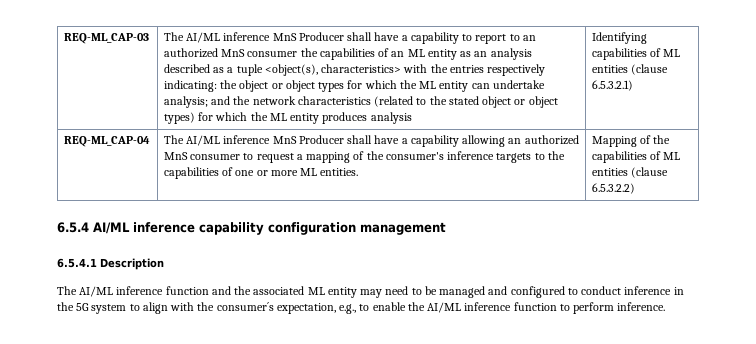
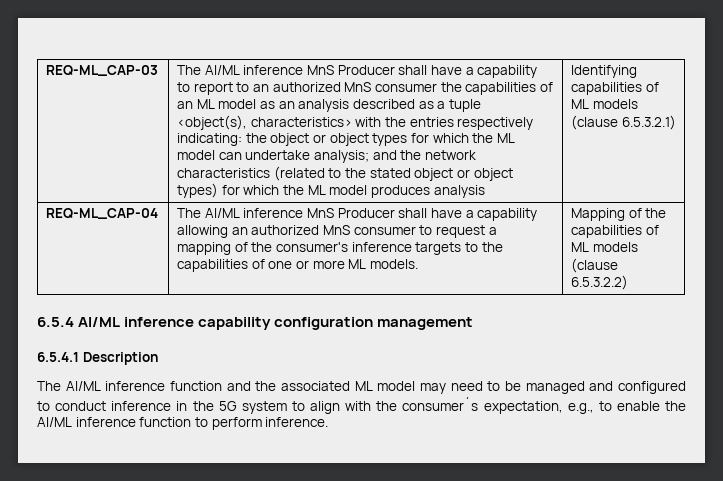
- The AI/ML inference MnS Producer shall have a capability to report to an authorized MnS consumer the capabilities of an ML entity as an analysis described as a tuple <object(s), characteristics> with the entries respectively indicating:
+ The AI/ML inference MnS Producer shall have a capability to report to an authorized MnS consumer the capabilities of an ML model as an analysis described as a tuple <object(s), characteristics> with the entries respectively indicating:
- the object or object types for which the ML entity can undertake analysis;
+ the object or object types for which the ML model can undertake analysis;
- and the network characteristics (related to the stated object or object types) for which the ML entity produces analysis
+ and the network characteristics (related to the stated object or object types) for which the ML model produces analysis
- Identifying capabilities of ML entities (clause 6.5.3.2.1)
+ Identifying capabilities of ML models (clause 6.5.3.2.1)
- The AI/ML inference MnS Producer shall have a capability allowing an authorized MnS consumer to request a mapping of the consumer's inference targets to the capabilities of one or more ML entities.
+ The AI/ML inference MnS Producer shall have a capability allowing an authorized MnS consumer to request a mapping of the consumer's inference targets to the capabilities of one or more ML models.
- Mapping of the capabilities of ML entities (clause 6.5.3.2.2)
+ Mapping of the capabilities of ML models (clause 6.5.3.2.2)
- The AI/ML inference function and the associated ML entity may need to be managed and configured to conduct inference in the 5G system to align with the consumer´s expectation, e.g., to enable the AI/ML inference function to perform inference.
+ The AI/ML inference function and the associated ML model may need to be managed and configured to conduct inference in the 5G system to align with the consumer´s expectation, e.g., to enable the AI/ML inference function to perform inference.

